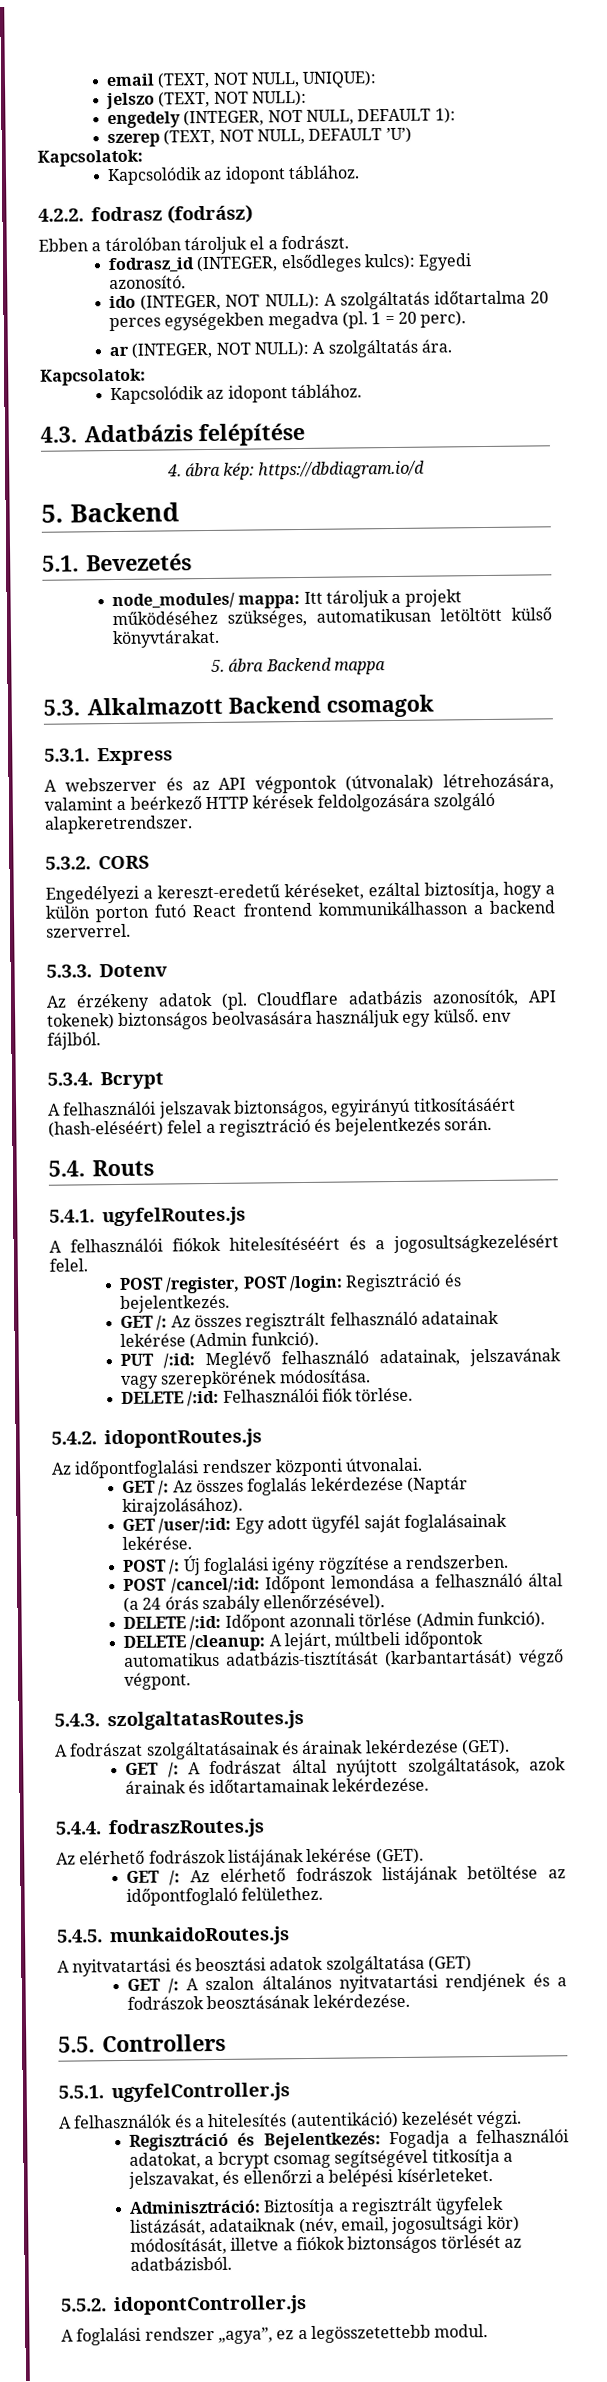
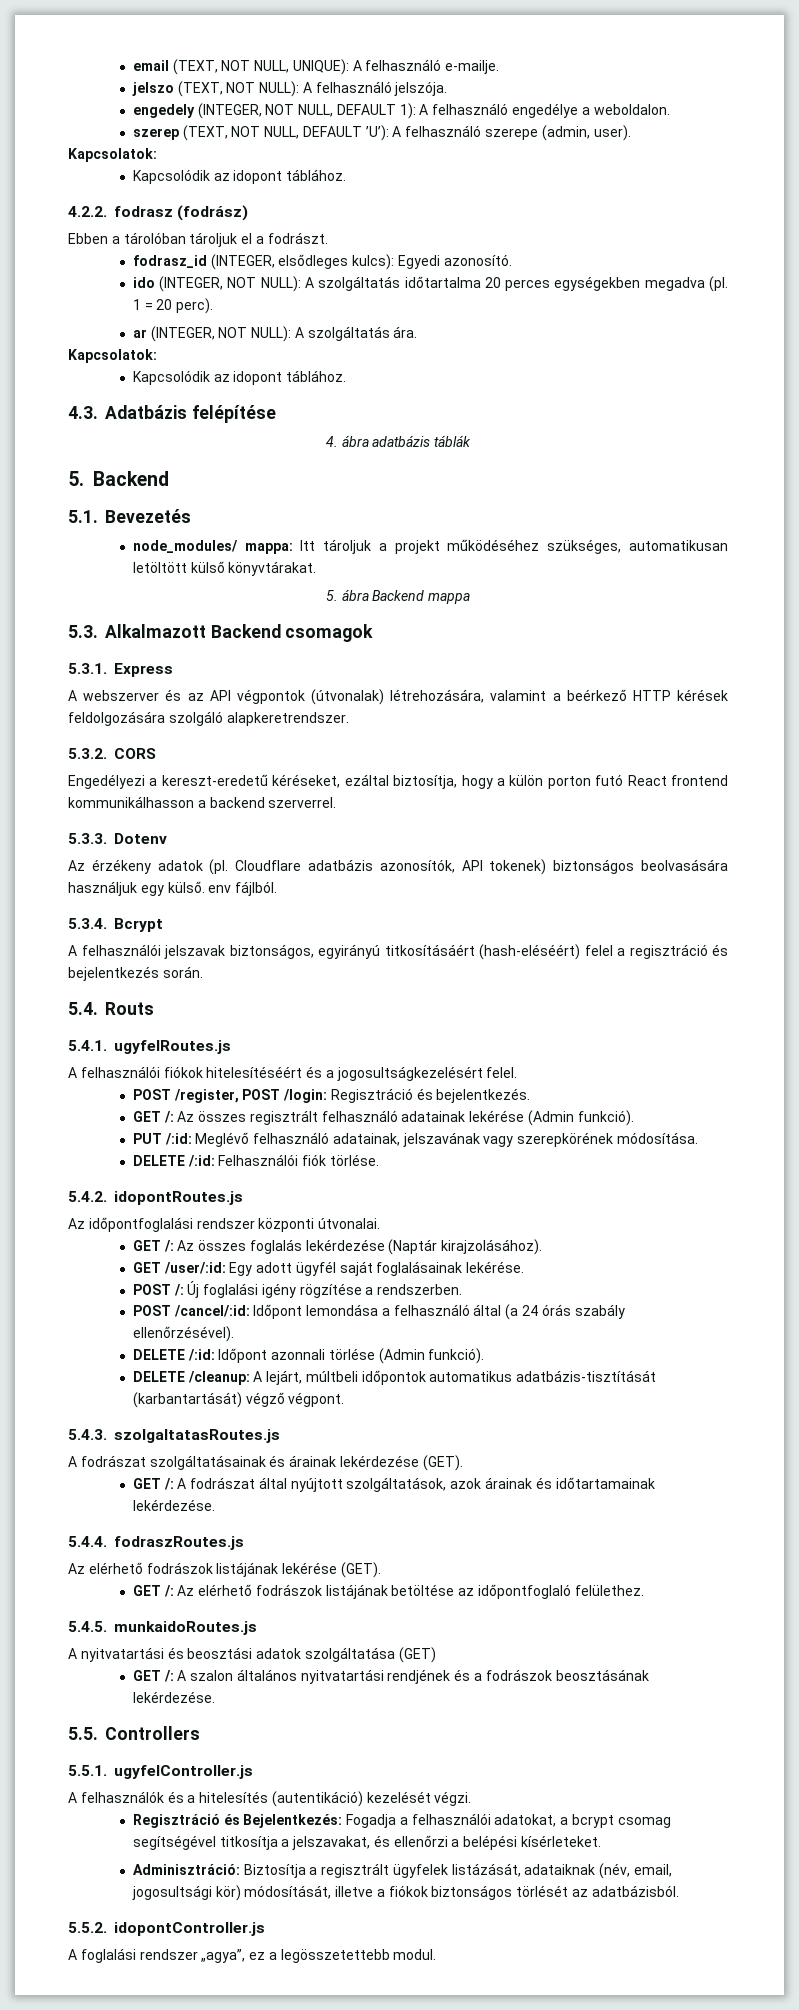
- email (TEXT, NOT NULL, UNIQUE):
+ email (TEXT, NOT NULL, UNIQUE): A felhasználó e-mailje.
- jelszo (TEXT, NOT NULL):
+ jelszo (TEXT, NOT NULL): A felhasználó jelszója.
- engedely (INTEGER, NOT NULL, DEFAULT 1):
+ engedely (INTEGER, NOT NULL, DEFAULT 1): A felhasználó engedélye a weboldalon.
- szerep (TEXT, NOT NULL, DEFAULT ’U’)
+ szerep (TEXT, NOT NULL, DEFAULT ’U’): A felhasználó szerepe (admin, user).
- 4. ábra kép: https://dbdiagram.io/d
+ 4. ábra adatbázis táblák

